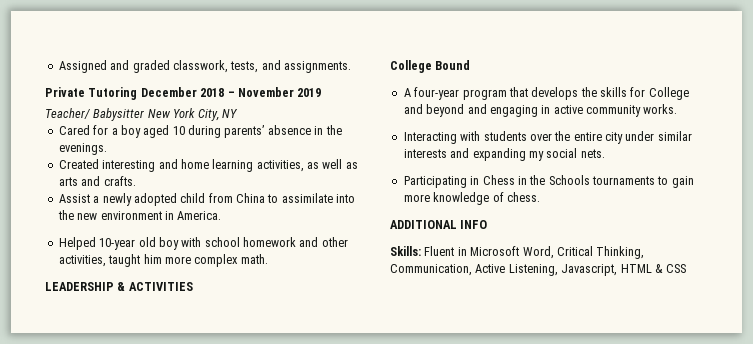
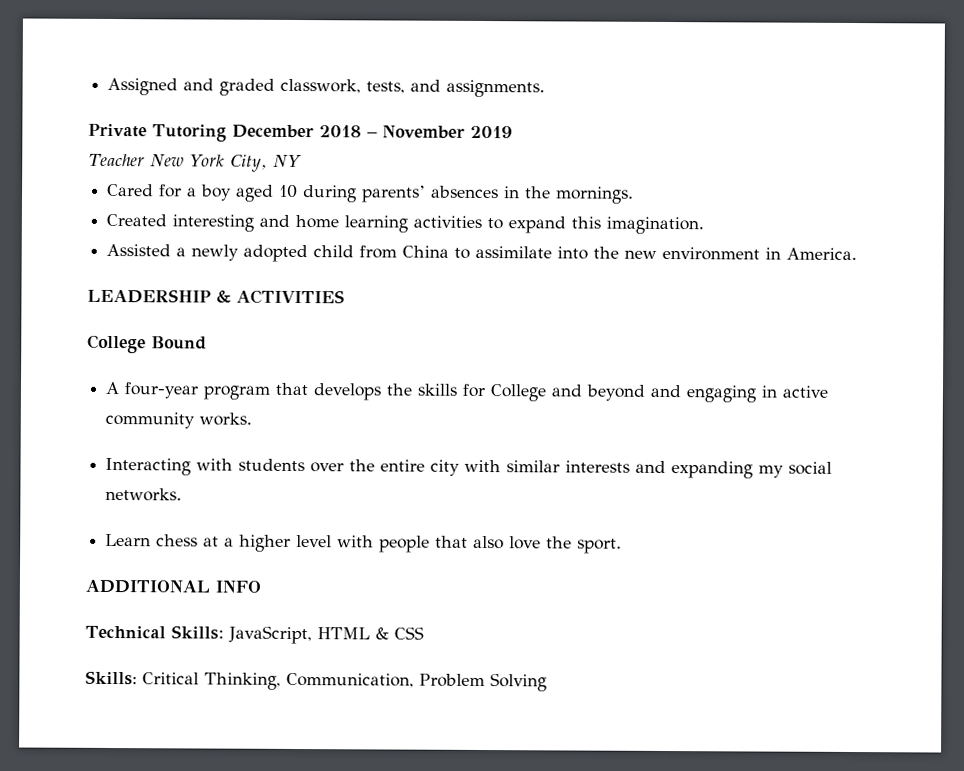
- Teacher/ Babysitter New York City, NY
+ Teacher New York City, NY
- Cared for a boy aged 10 during parents’ absence in the evenings.
+ Cared for a boy aged 10 during parents’ absences in the mornings.
- Created interesting and home learning activities, as well as arts and crafts.
- Assist a newly adopted child from China to assimilate into the new environment in America.
+ Created interesting and home learning activities to expand this imagination.
+ Assisted a newly adopted child from China to assimilate into the new environment in America.
- Helped 10-year old boy with school homework and other activities, taught him more complex math.
- Interacting with students over the entire city under similar interests and expanding my social nets.
- Participating in Chess in the Schools tournaments to gain more knowledge of chess.
+ Interacting with students over the entire city with similar interests and expanding my social networks.
+ Learn chess at a higher level with people that also love the sport.
  ADDITIONAL INFO
- Skills: Fluent in Microsoft Word, Critical Thinking, Communication, Active Listening, Javascript, HTML & CSS
+ Technical Skills: JavaScript, HTML & CSS
+ Skills: Critical Thinking, Communication, Problem Solving

